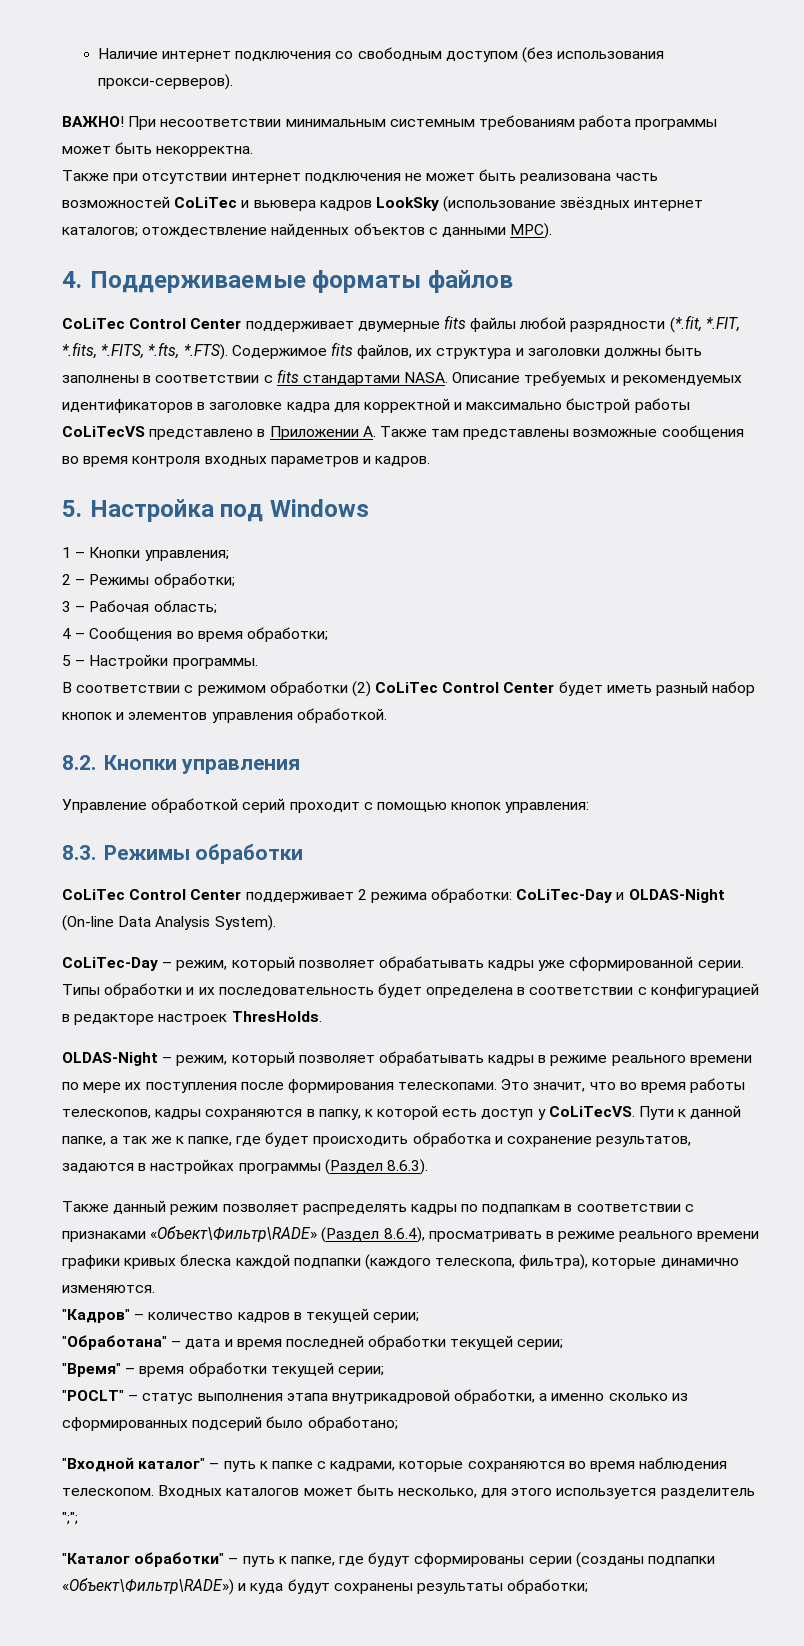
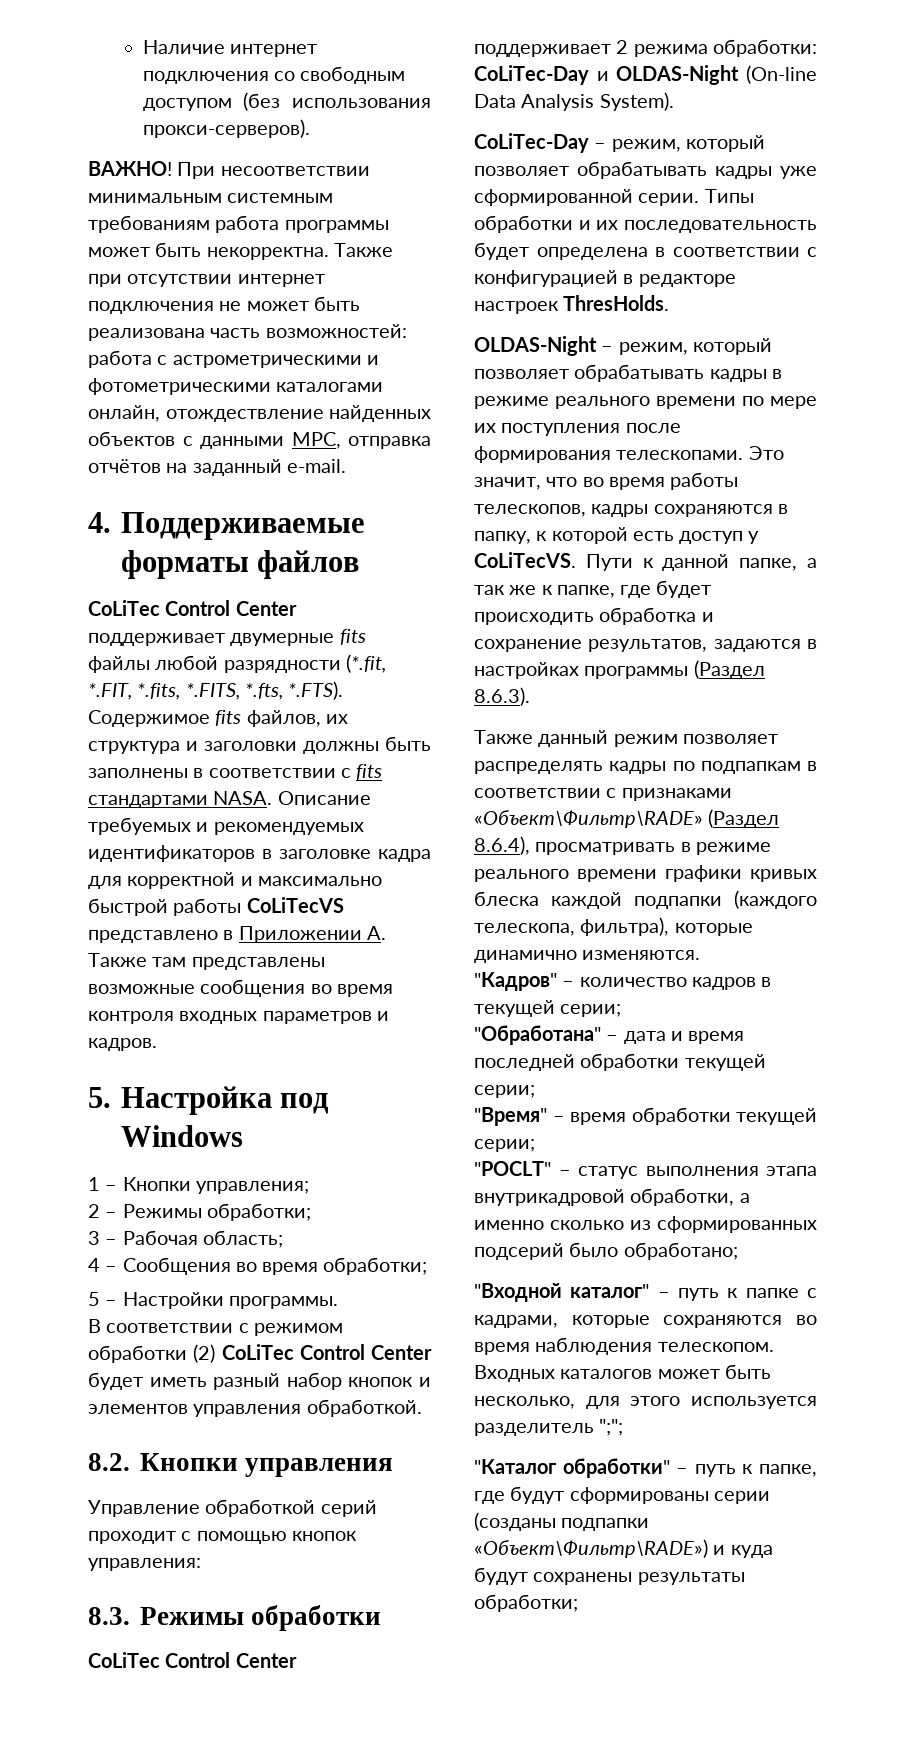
- При несоответствии минимальным системным требованиям работа программы может быть некорректна.
- Также при отсутствии интернет подключения не может быть реализована часть возможностей CoLiTec и вьювера кадров LookSky (использование звёздных интернет каталогов; отождествление найденных объектов с данными MPC).
+ При несоответствии минимальным системным требованиям работа программы может быть некорректна. Также при отсутствии интернет подключения не может быть реализована часть возможностей: работа с астрометрическими и фотометрическими каталогами онлайн, отождествление найденных объектов с данными MPC, отправка отчётов на заданный e-mail.

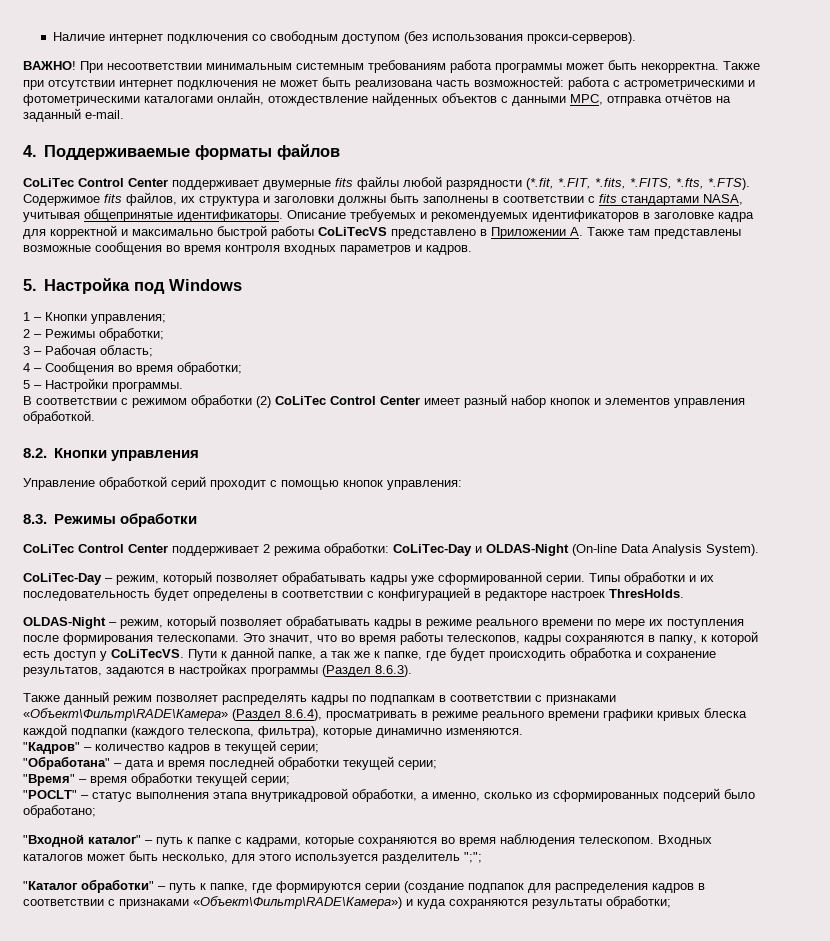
- CoLiTec Control Center поддерживает двумерные fits файлы любой разрядности (*.fit, *.FIT, *.fits, *.FITS, *.fts, *.FTS). Содержимое fits файлов, их структура и заголовки должны быть заполнены в соответствии с fits стандартами NASA.
+ CoLiTec Control Center поддерживает двумерные fits файлы любой разрядности (*.fit, *.FIT, *.fits, *.FITS, *.fts, *.FTS). Содержимое fits файлов, их структура и заголовки должны быть заполнены в соответствии с fits стандартами NASA, учитывая общепринятые идентификаторы.
- В соответствии с режимом обработки (2) CoLiTec Control Center будет иметь разный набор кнопок и элементов управления обработкой.
+ В соответствии с режимом обработки (2) CoLiTec Control Center имеет разный набор кнопок и элементов управления обработкой.
- Типы обработки и их последовательность будет определена в соответствии с конфигурацией в редакторе настроек ThresHolds.
+ Типы обработки и их последовательность будет определены в соответствии с конфигурацией в редакторе настроек ThresHolds.
- Также данный режим позволяет распределять кадры по подпапкам в соответствии с признаками «Объект\Фильтр\RADE» (Раздел 8.6.4), просматривать в режиме реального времени графики кривых блеска каждой подпапки (каждого телескопа, фильтра), которые динамично изменяются.
+ Также данный режим позволяет распределять кадры по подпапкам в соответствии с признаками «Объект\Фильтр\RADE\Камера» (Раздел 8.6.4), просматривать в режиме реального времени графики кривых блеска каждой подпапки (каждого телескопа, фильтра), которые динамично изменяются.
- "POCLT" – статус выполнения этапа внутрикадровой обработки, а именно сколько из сформированных подсерий было обработано;
+ "POCLT" – статус выполнения этапа внутрикадровой обработки, а именно, сколько из сформированных подсерий было обработано;
- "Каталог обработки" – путь к папке, где будут сформированы серии (созданы подпапки «Объект\Фильтр\RADE») и куда будут сохранены результаты обработки;
+ "Каталог обработки" – путь к папке, где формируются серии (создание подпапок для распределения кадров в соответствии с признаками «Объект\Фильтр\RADE\Камера») и куда сохраняются результаты обработки;

